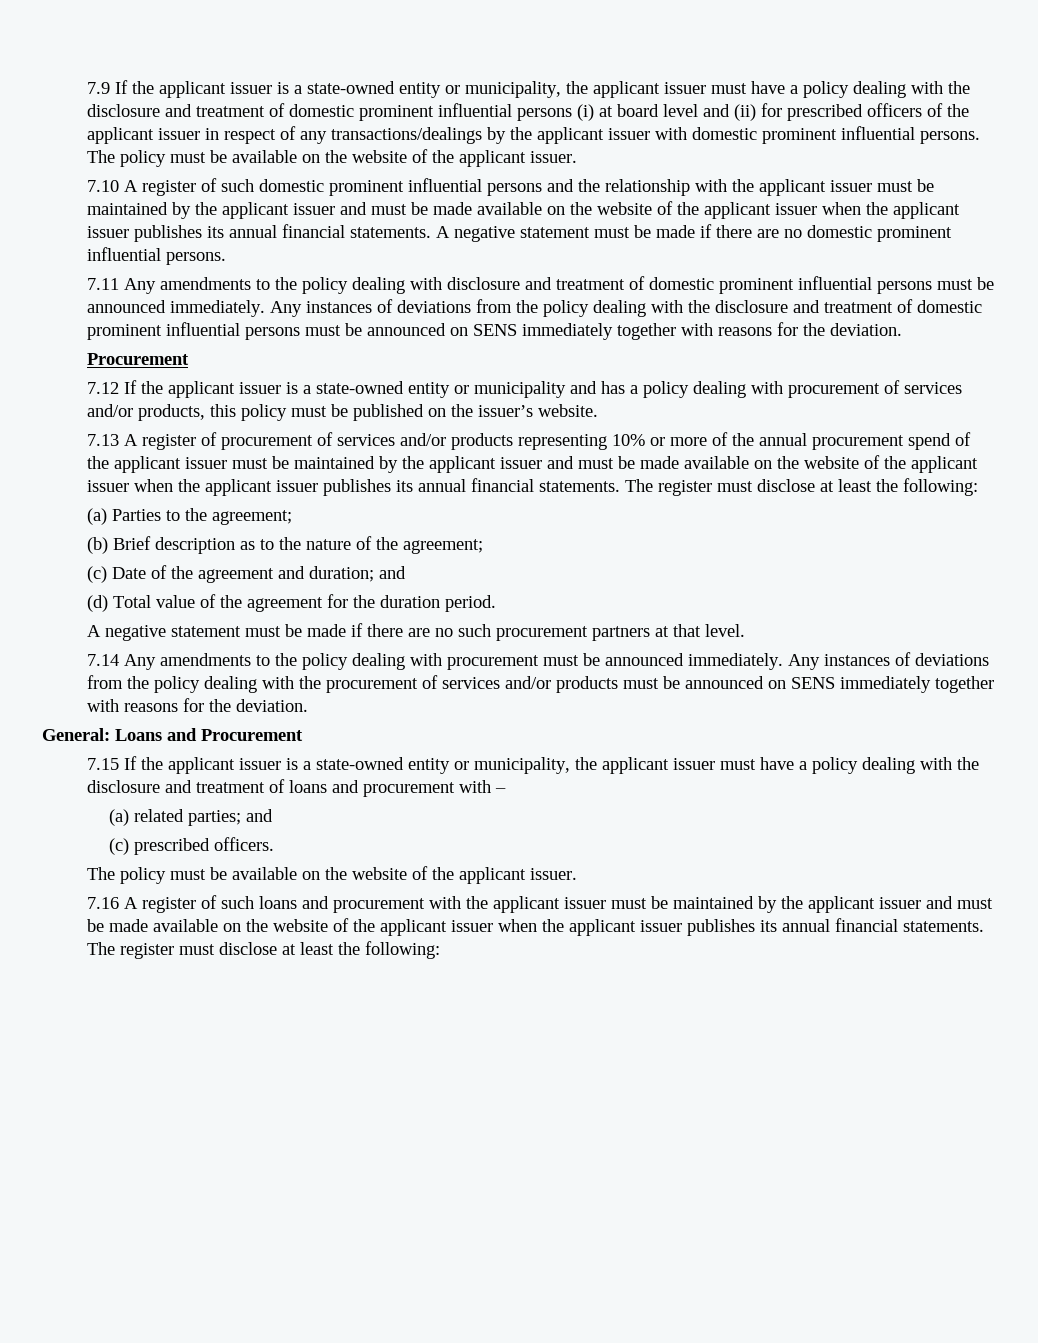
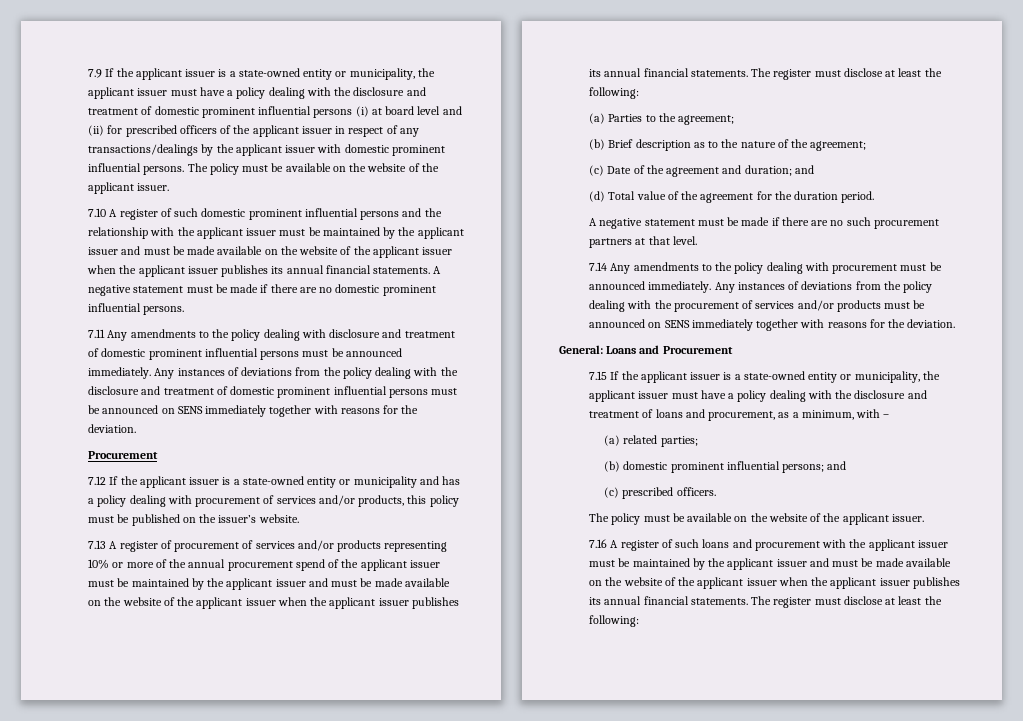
- 7.15 If the applicant issuer is a state-owned entity or municipality, the applicant issuer must have a policy dealing with the disclosure and treatment of loans and procurement with –
+ 7.15 If the applicant issuer is a state-owned entity or municipality, the applicant issuer must have a policy dealing with the disclosure and treatment of loans and procurement, as a minimum, with –
- (a) related parties; and
+ (a) related parties;
+ (b) domestic prominent influential persons; and

